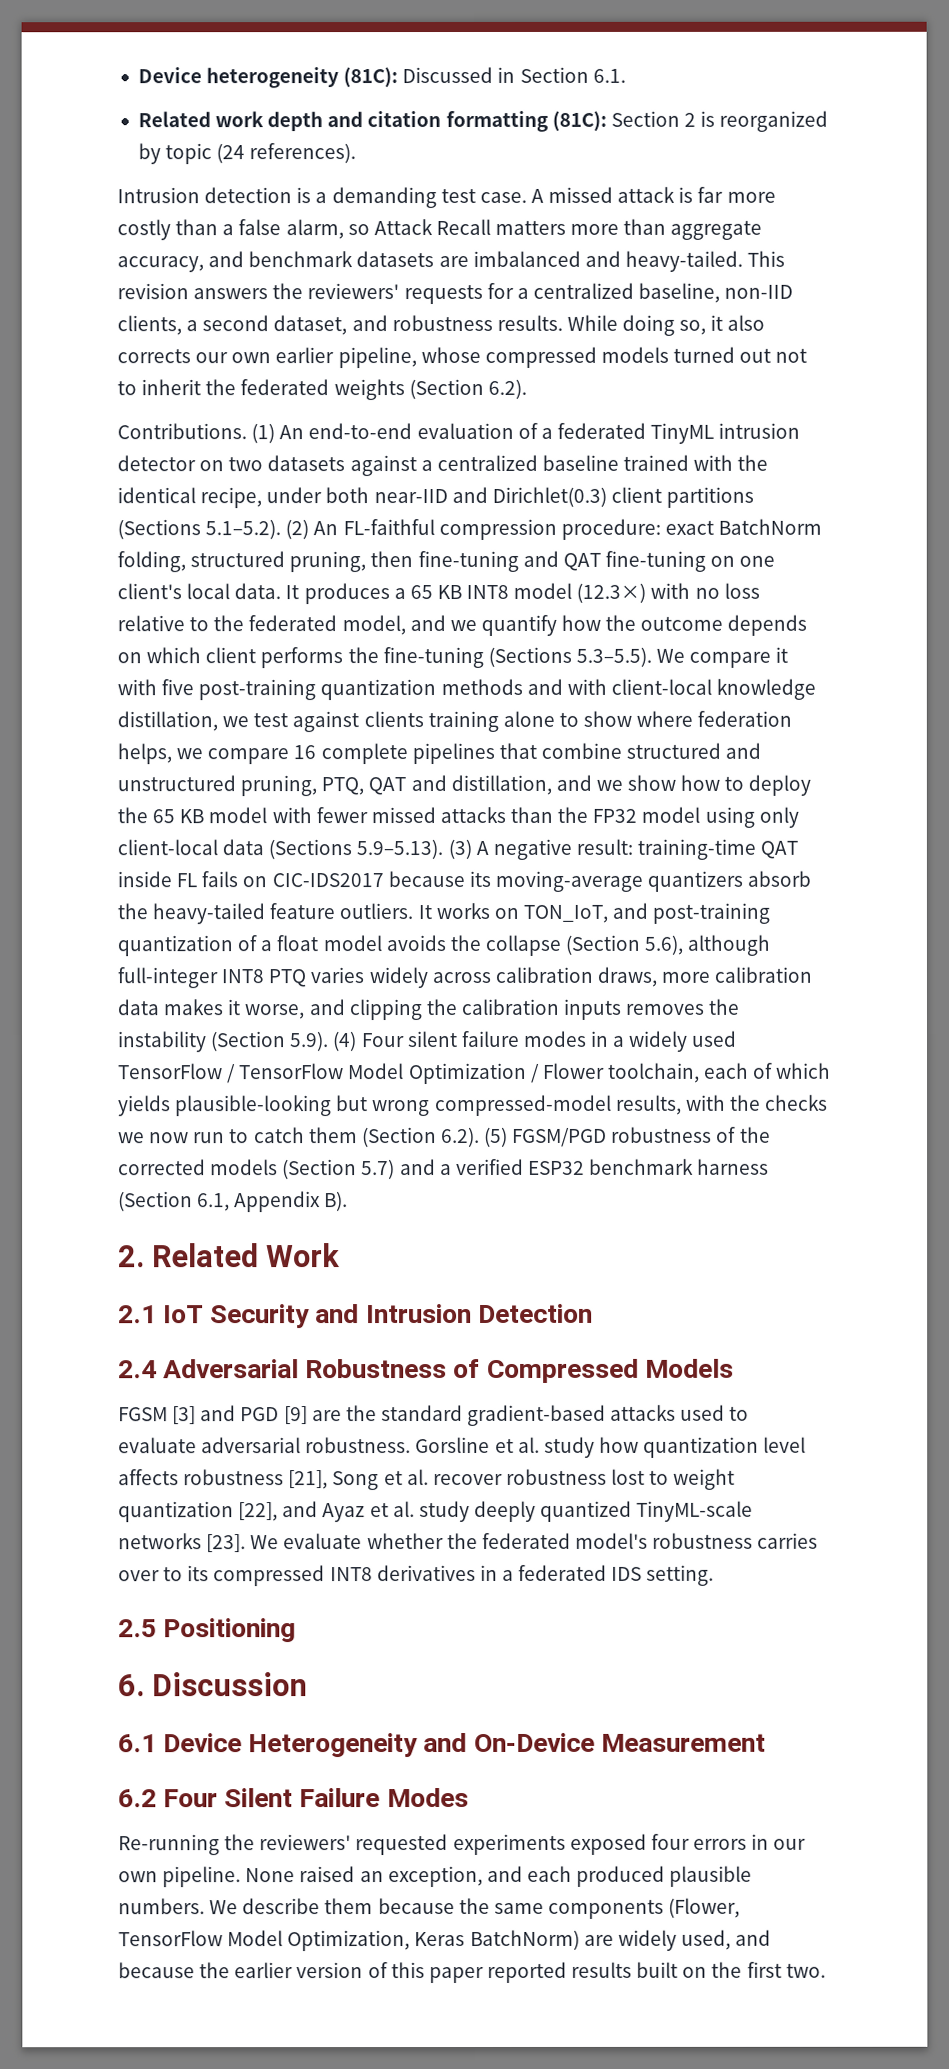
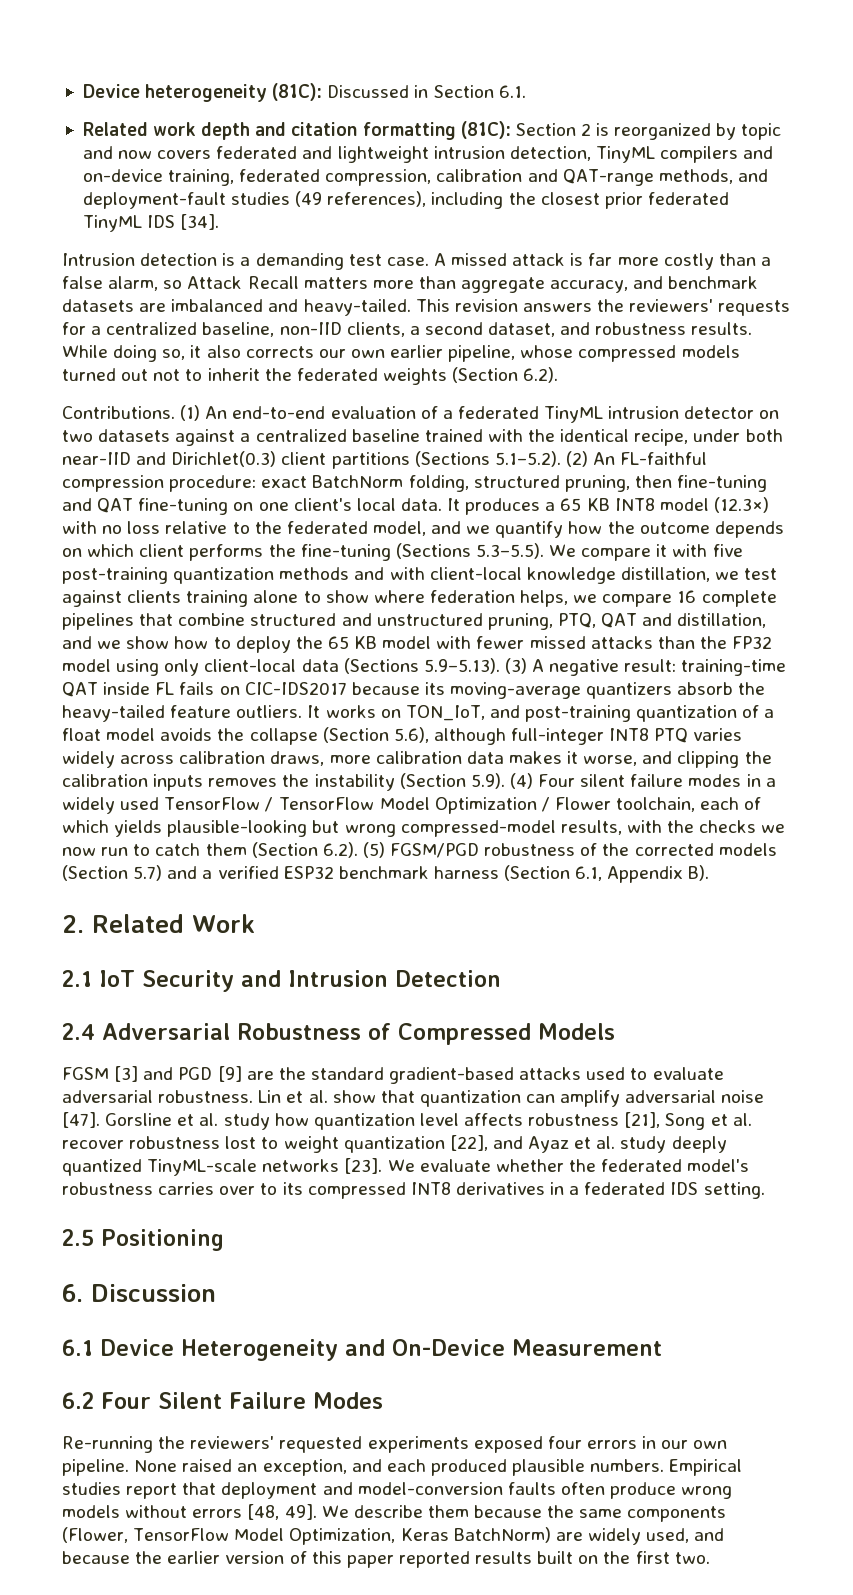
- Related work depth and citation formatting (81C): Section 2 is reorganized by topic (24 references).
+ Related work depth and citation formatting (81C): Section 2 is reorganized by topic and now covers federated and lightweight intrusion detection, TinyML compilers and on-device training, federated compression, calibration and QAT-range methods, and deployment-fault studies (49 references), including the closest prior federated TinyML IDS [34].
+ Lin et al. show that quantization can amplify adversarial noise [47].
+ Empirical studies report that deployment and model-conversion faults often produce wrong models without errors [48, 49].

